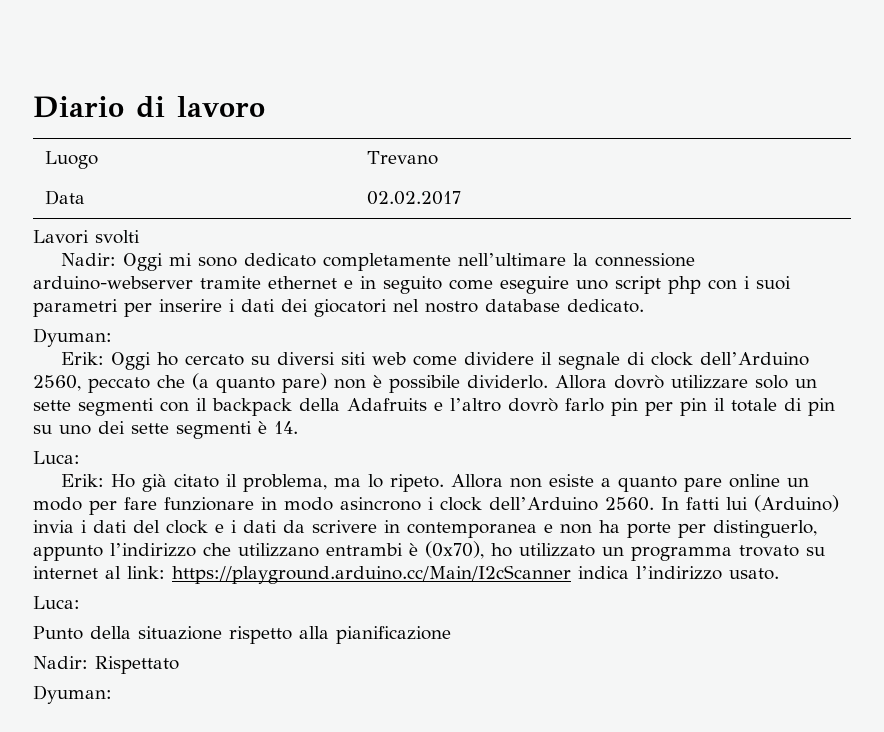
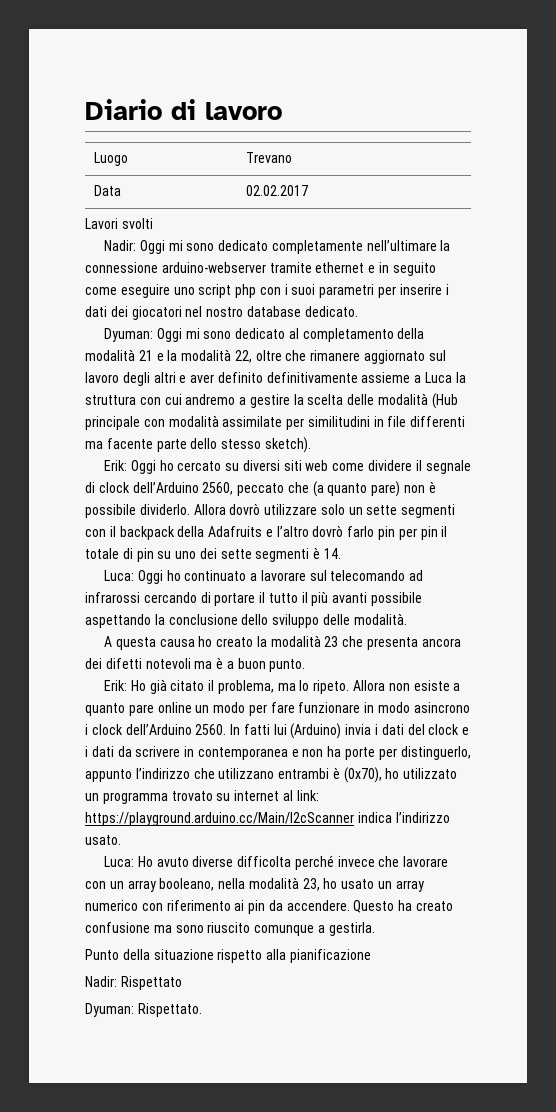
  Nadir: Oggi mi sono dedicato completamente nell’ultimare la connessione arduino-webserver tramite ethernet e in seguito come eseguire uno script php con i suoi parametri per inserire i dati dei giocatori nel nostro database dedicato.
- Dyuman:
+ Dyuman: Oggi mi sono dedicato al completamento della modalità 21 e la modalità 22, oltre che rimanere aggiornato sul lavoro degli altri e aver definito definitivamente assieme a Luca la struttura con cui andremo a gestire la scelta delle modalità (Hub principale con modalità assimilate per similitudini in file differenti ma facente parte dello stesso sketch).
  Allora dovrò utilizzare solo un sette segmenti con il backpack della Adafruits e l’altro dovrò farlo pin per pin il totale di pin su uno dei sette segmenti è 14.
- Luca:
+ Luca: Oggi ho continuato a lavorare sul telecomando ad infrarossi cercando di portare il tutto il più avanti possibile aspettando la conclusione dello sviluppo delle modalità.
+ A questa causa ho creato la modalità 23 che presenta ancora dei difetti notevoli ma è a buon punto.
  In fatti lui (Arduino) invia i dati del clock e i dati da scrivere in contemporanea e non ha porte per distinguerlo, appunto l’indirizzo che utilizzano entrambi è (0x70), ho utilizzato un programma trovato su internet al link: https://playground.arduino.cc/Main/I2cScanner indica l’indirizzo usato.
- Luca:
+ Luca: Ho avuto diverse difficolta perché invece che lavorare con un array booleano, nella modalità 23, ho usato un array numerico con riferimento ai pin da accendere. Questo ha creato confusione ma sono riuscito comunque a gestirla.
  Nadir: Rispettato
- Dyuman:
+ Dyuman: Rispettato.

